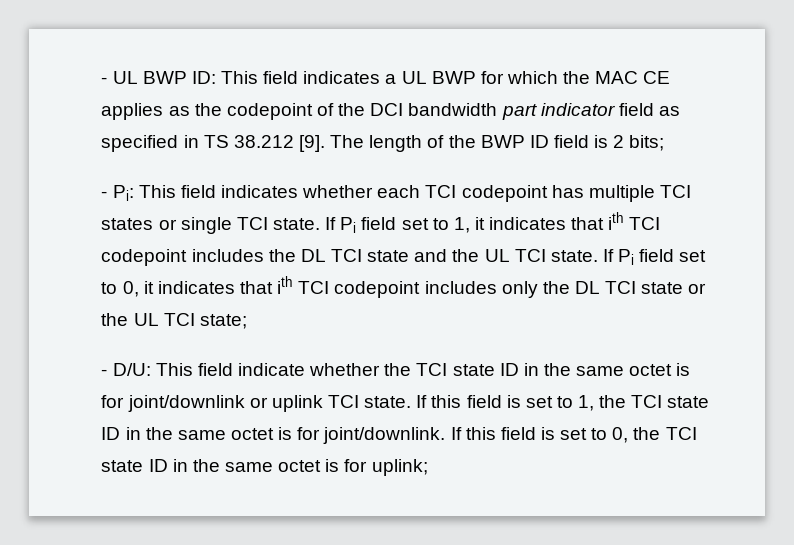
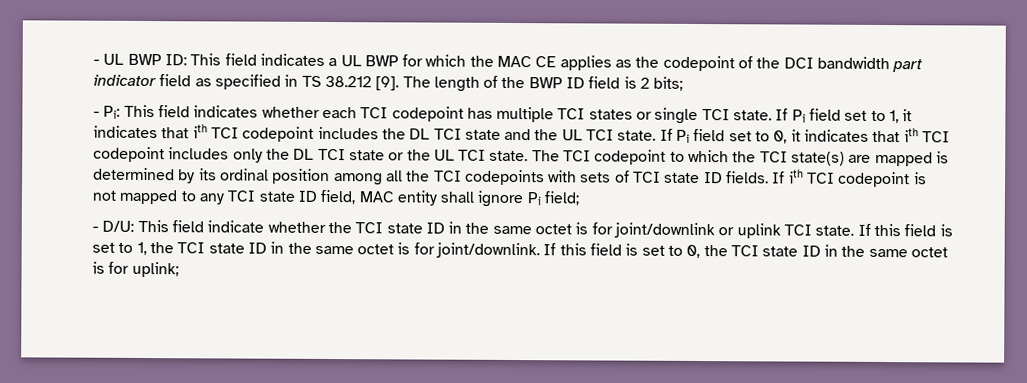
- If Pi field set to 0, it indicates that ith TCI codepoint includes only the DL TCI state or the UL TCI state;
+ If Pi field set to 0, it indicates that ith TCI codepoint includes only the DL TCI state or the UL TCI state. The TCI codepoint to which the TCI state(s) are mapped is determined by its ordinal position among all the TCI codepoints with sets of TCI state ID fields. If ith TCI codepoint is not mapped to any TCI state ID field, MAC entity shall ignore Pi field;

